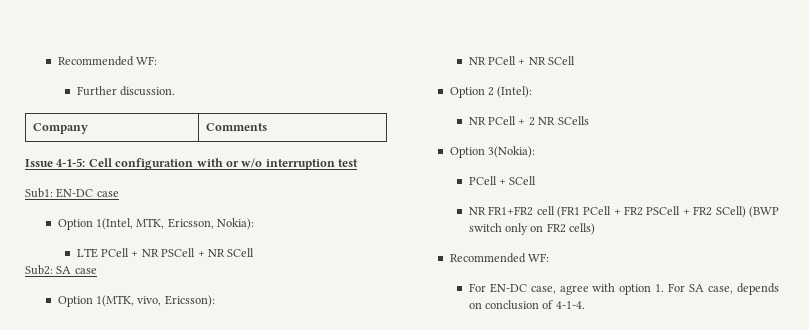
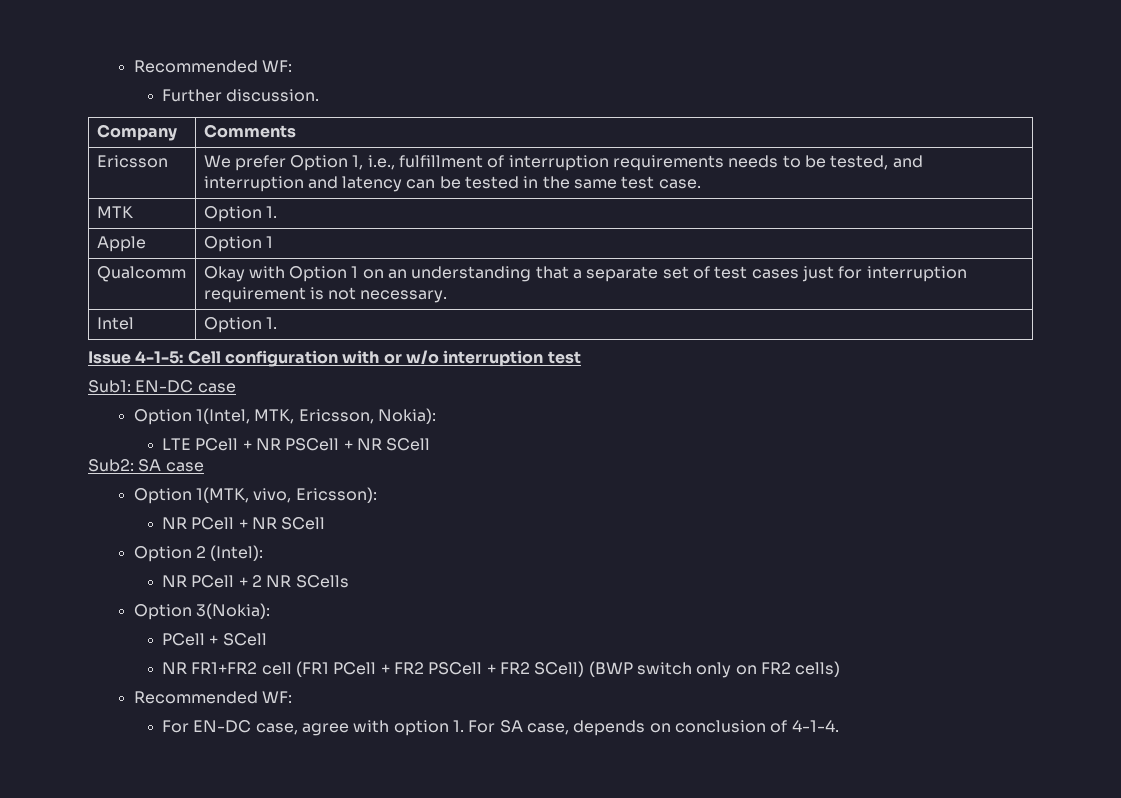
+ Ericsson | We prefer Option 1, i.e., fulfillment of interruption requirements needs to be tested, and interruption and latency can be tested in the same test case.
+ MTK | Option 1.
+ Apple | Option 1
+ Qualcomm | Okay with Option 1 on an understanding that a separate set of test cases just for interruption requirement is not necessary.
+ Intel | Option 1.

